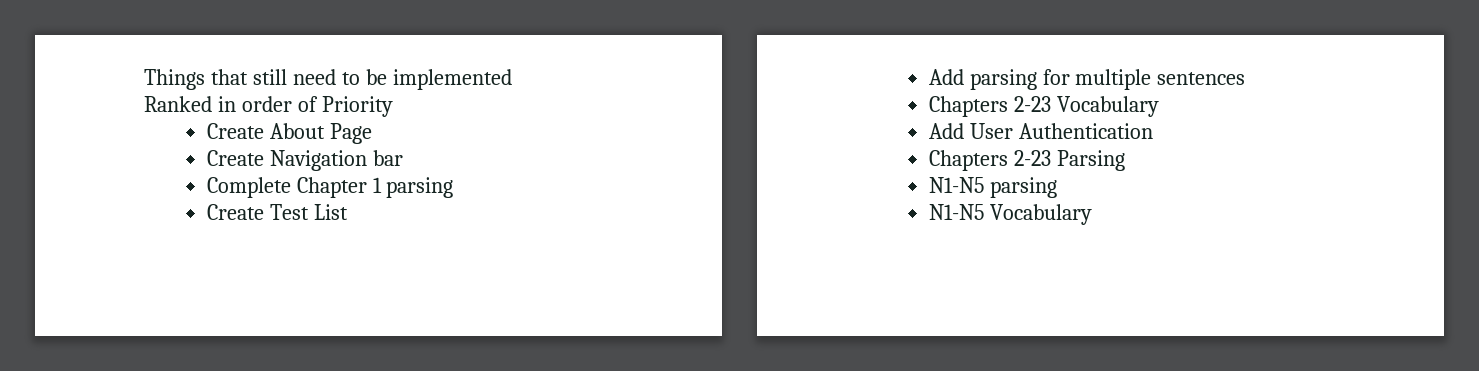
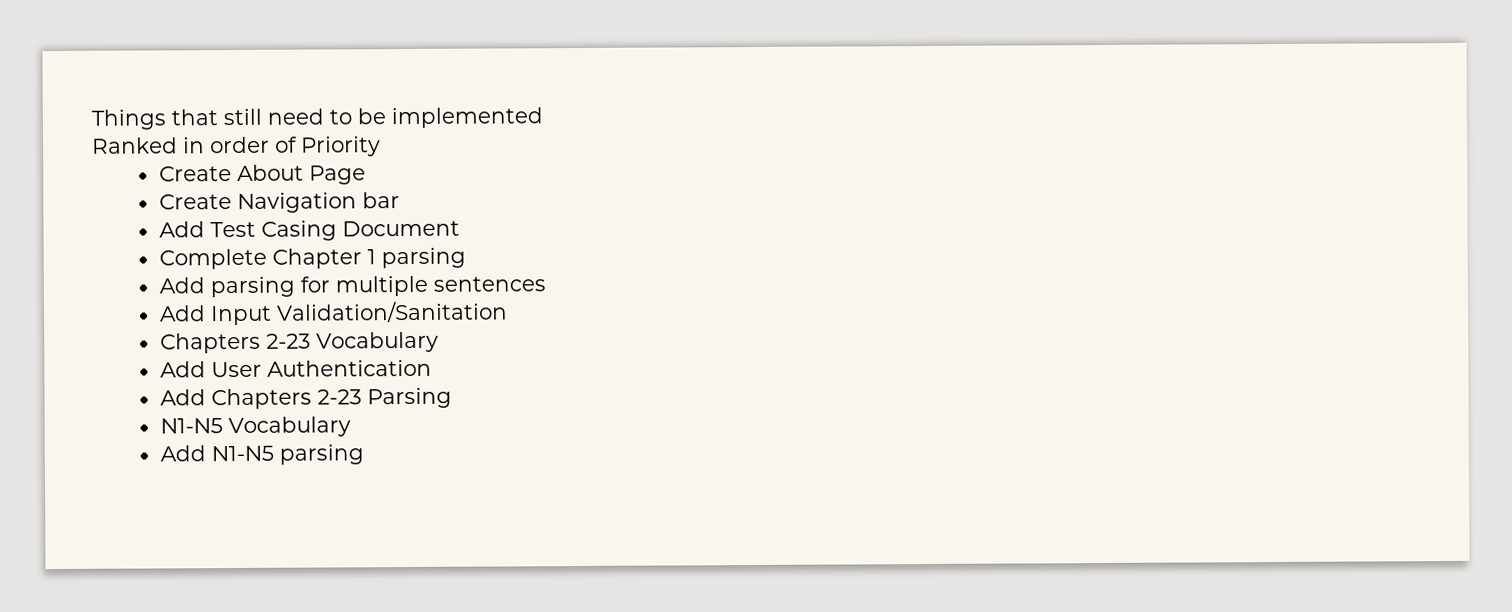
+ Add Test Casing Document
- Create Test List
+ Add Input Validation/Sanitation
- Chapters 2-23 Parsing
+ Add Chapters 2-23 Parsing
- N1-N5 parsing
  N1-N5 Vocabulary
+ Add N1-N5 parsing

